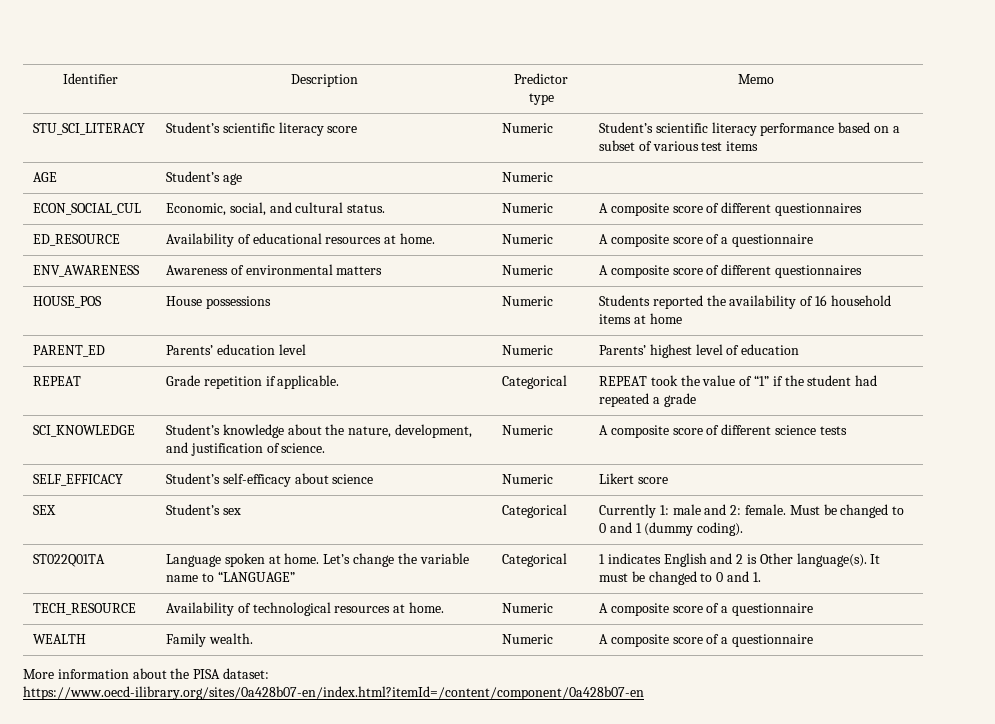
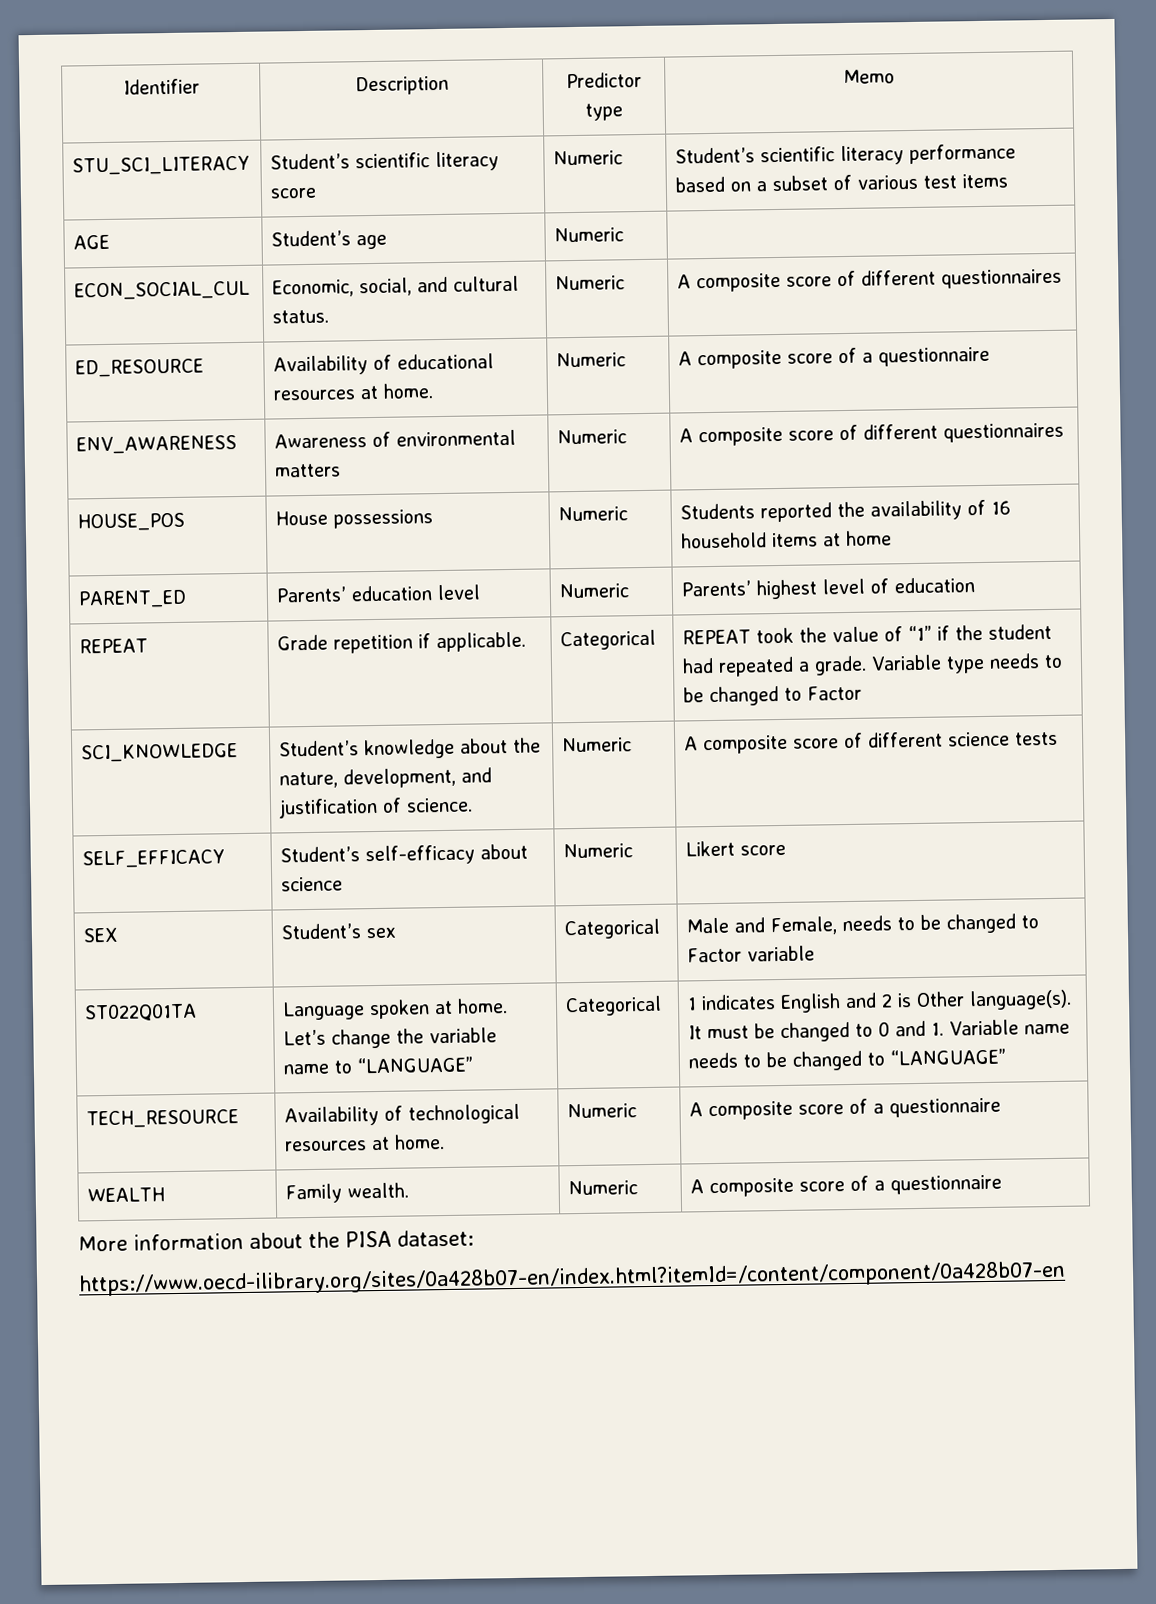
- REPEAT | Grade repetition if applicable. | Categorical | REPEAT took the value of “1” if the student had repeated a grade
+ REPEAT | Grade repetition if applicable. | Categorical | REPEAT took the value of “1” if the student had repeated a grade. Variable type needs to be changed to Factor
- SEX | Student’s sex | Categorical | Currently 1: male and 2: female. Must be changed to 0 and 1 (dummy coding).
+ SEX | Student’s sex | Categorical | Male and Female, needs to be changed to Factor variable
- ST022Q01TA | Language spoken at home. Let’s change the variable name to “LANGUAGE” | Categorical | 1 indicates English and 2 is Other language(s). It must be changed to 0 and 1.
+ ST022Q01TA | Language spoken at home. Let’s change the variable name to “LANGUAGE” | Categorical | 1 indicates English and 2 is Other language(s). It must be changed to 0 and 1. Variable name needs to be changed to “LANGUAGE”

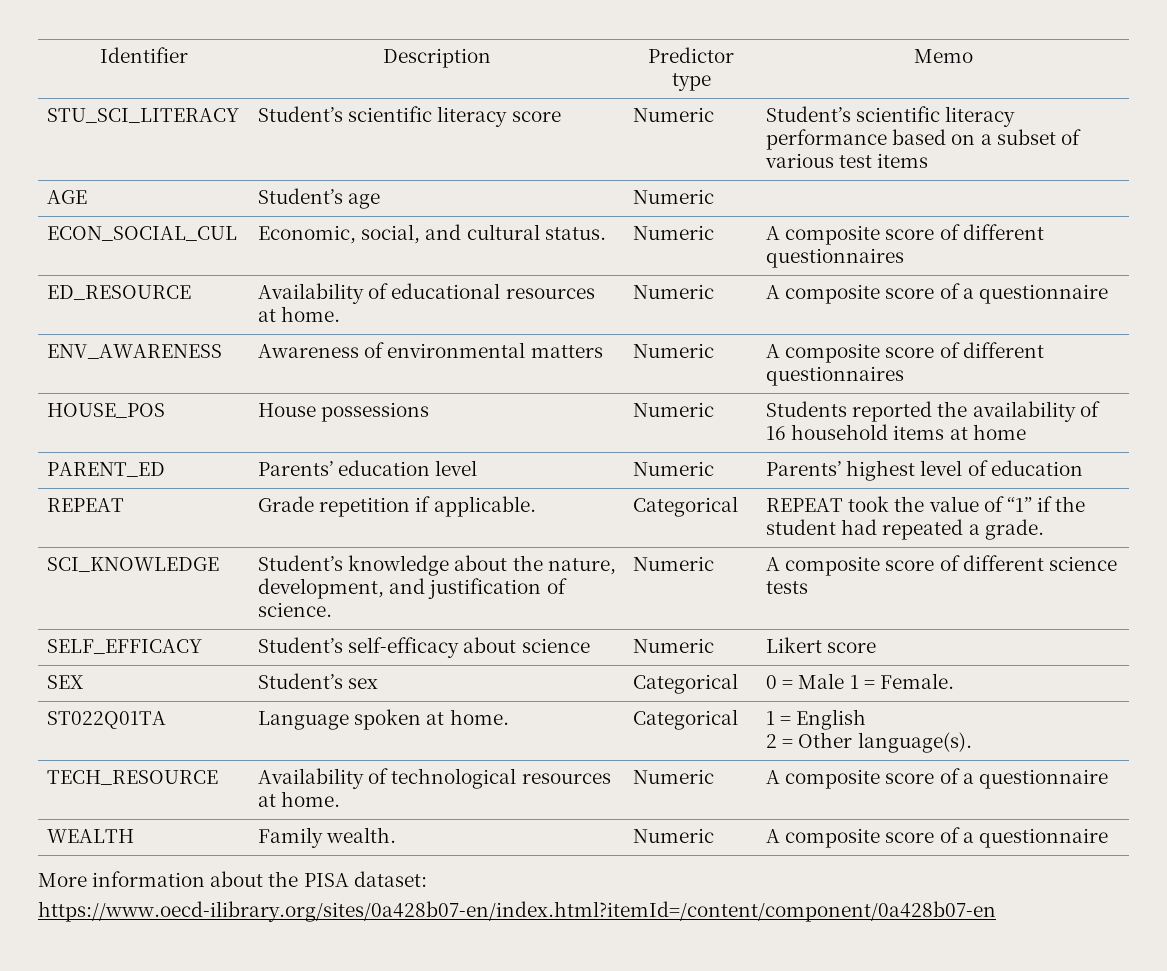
- REPEAT | Grade repetition if applicable. | Categorical | REPEAT took the value of “1” if the student had repeated a grade. Variable type needs to be changed to Factor
+ REPEAT | Grade repetition if applicable. | Categorical | REPEAT took the value of “1” if the student had repeated a grade.
- SEX | Student’s sex | Categorical | Male and Female, needs to be changed to Factor variable
+ SEX | Student’s sex | Categorical | 0 = Male 1 = Female.
- ST022Q01TA | Language spoken at home. Let’s change the variable name to “LANGUAGE” | Categorical | 1 indicates English and 2 is Other language(s). It must be changed to 0 and 1. Variable name needs to be changed to “LANGUAGE”
+ ST022Q01TA | Language spoken at home. | Categorical | 1 = English
+ 2 = Other language(s).

